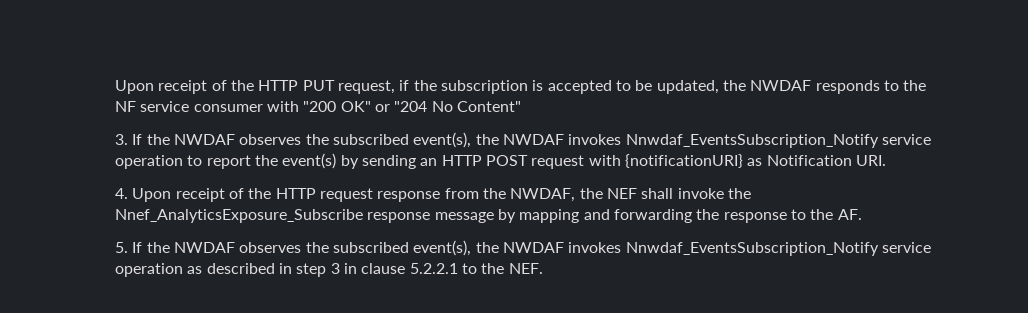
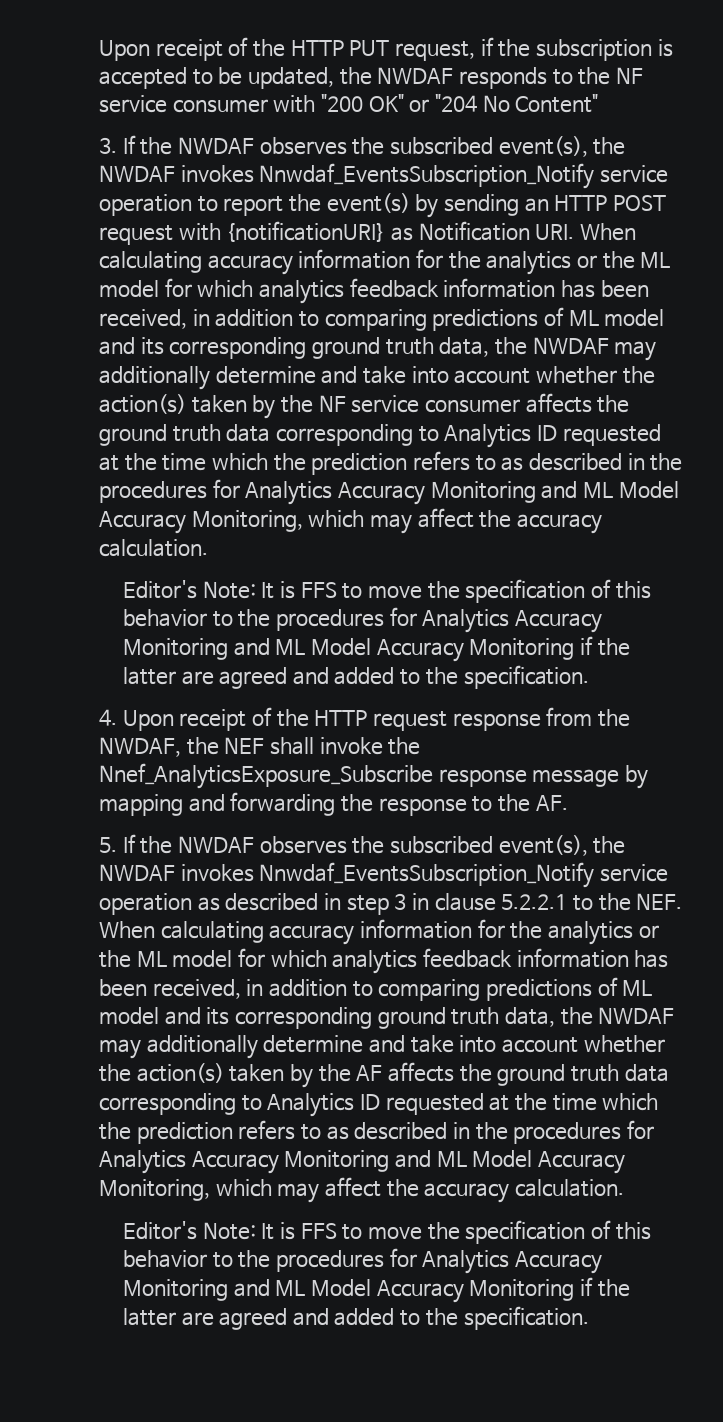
- 3. If the NWDAF observes the subscribed event(s), the NWDAF invokes Nnwdaf_EventsSubscription_Notify service operation to report the event(s) by sending an HTTP POST request with {notificationURI} as Notification URI.
+ 3. If the NWDAF observes the subscribed event(s), the NWDAF invokes Nnwdaf_EventsSubscription_Notify service operation to report the event(s) by sending an HTTP POST request with {notificationURI} as Notification URI. When calculating accuracy information for the analytics or the ML model for which analytics feedback information has been received, in addition to comparing predictions of ML model and its corresponding ground truth data, the NWDAF may additionally determine and take into account whether the action(s) taken by the NF service consumer affects the ground truth data corresponding to Analytics ID requested at the time which the prediction refers to as described in the procedures for Analytics Accuracy Monitoring and ML Model Accuracy Monitoring, which may affect the accuracy calculation.
+ Editor's Note: It is FFS to move the specification of this behavior to the procedures for Analytics Accuracy Monitoring and ML Model Accuracy Monitoring if the latter are agreed and added to the specification.
- 5. If the NWDAF observes the subscribed event(s), the NWDAF invokes Nnwdaf_EventsSubscription_Notify service operation as described in step 3 in clause 5.2.2.1 to the NEF.
+ 5. If the NWDAF observes the subscribed event(s), the NWDAF invokes Nnwdaf_EventsSubscription_Notify service operation as described in step 3 in clause 5.2.2.1 to the NEF. When calculating accuracy information for the analytics or the ML model for which analytics feedback information has been received, in addition to comparing predictions of ML model and its corresponding ground truth data, the NWDAF may additionally determine and take into account whether the action(s) taken by the AF affects the ground truth data corresponding to Analytics ID requested at the time which the prediction refers to as described in the procedures for Analytics Accuracy Monitoring and ML Model Accuracy Monitoring, which may affect the accuracy calculation.
+ Editor's Note: It is FFS to move the specification of this behavior to the procedures for Analytics Accuracy Monitoring and ML Model Accuracy Monitoring if the latter are agreed and added to the specification.

